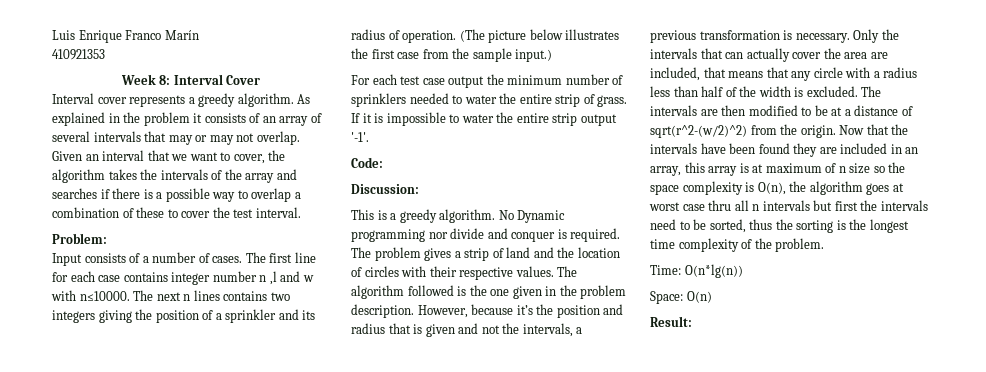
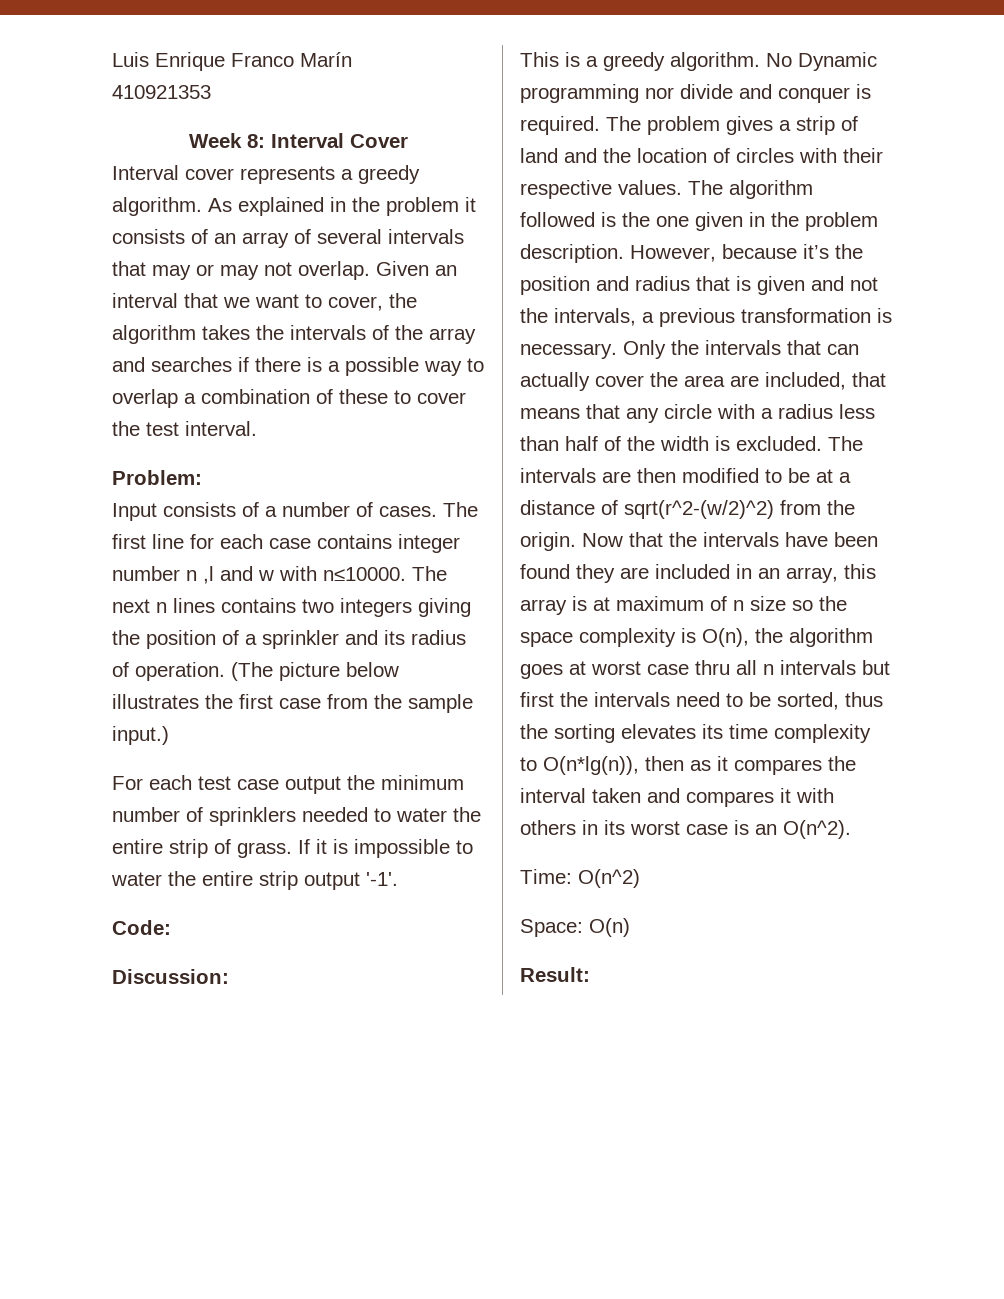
- Now that the intervals have been found they are included in an array, this array is at maximum of n size so the space complexity is O(n), the algorithm goes at worst case thru all n intervals but first the intervals need to be sorted, thus the sorting is the longest time complexity of the problem.
+ Now that the intervals have been found they are included in an array, this array is at maximum of n size so the space complexity is O(n), the algorithm goes at worst case thru all n intervals but first the intervals need to be sorted, thus the sorting elevates its time complexity to O(n*lg(n)), then as it compares the interval taken and compares it with others in its worst case is an O(n^2).
- Time: O(n*lg(n))
+ Time: O(n^2)

